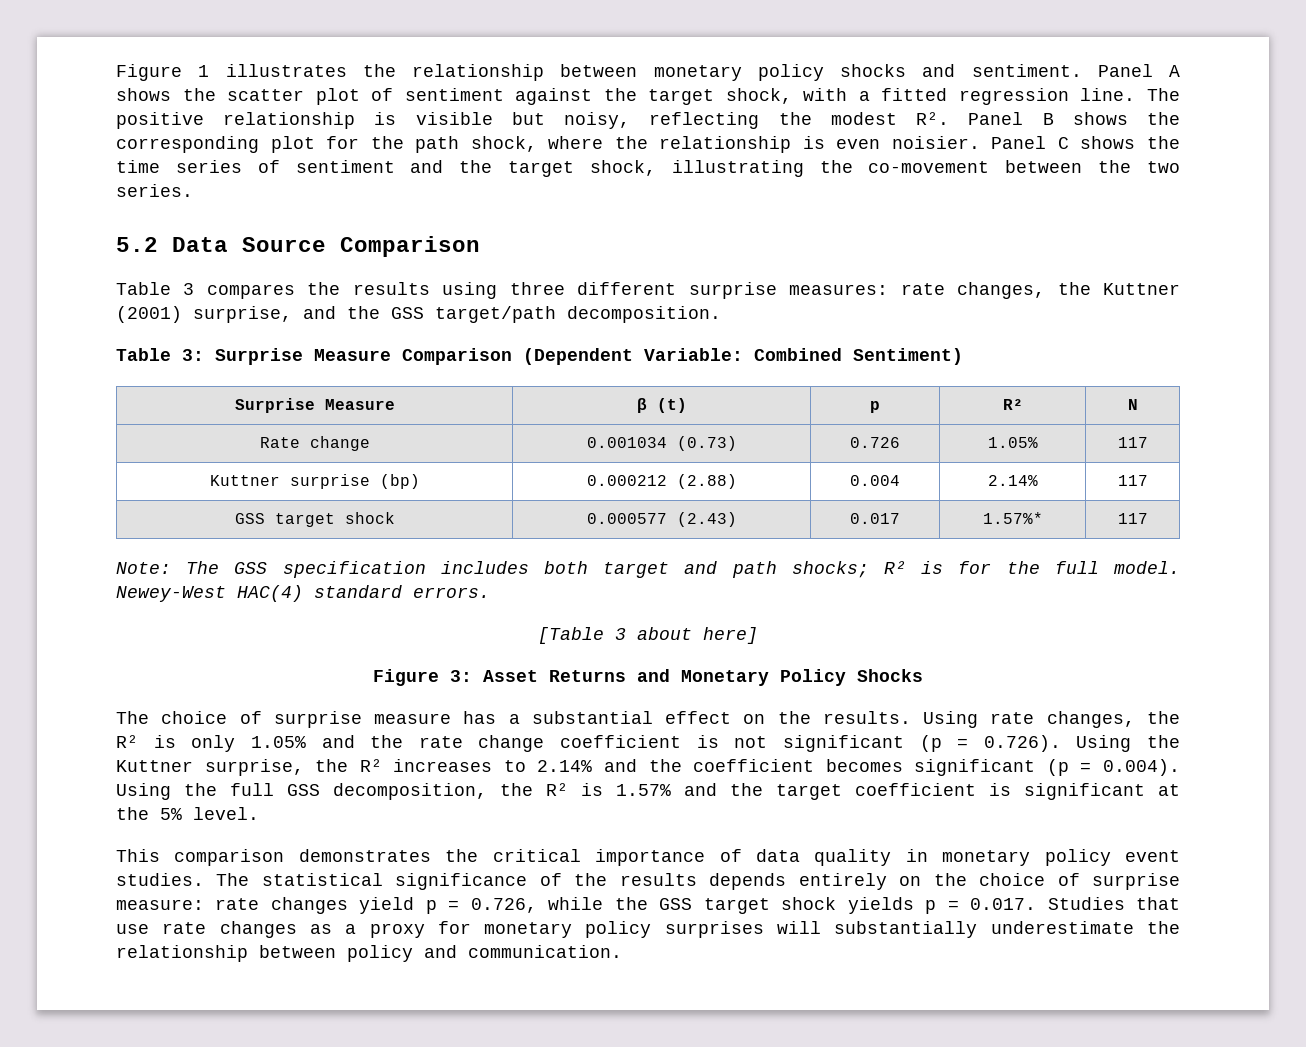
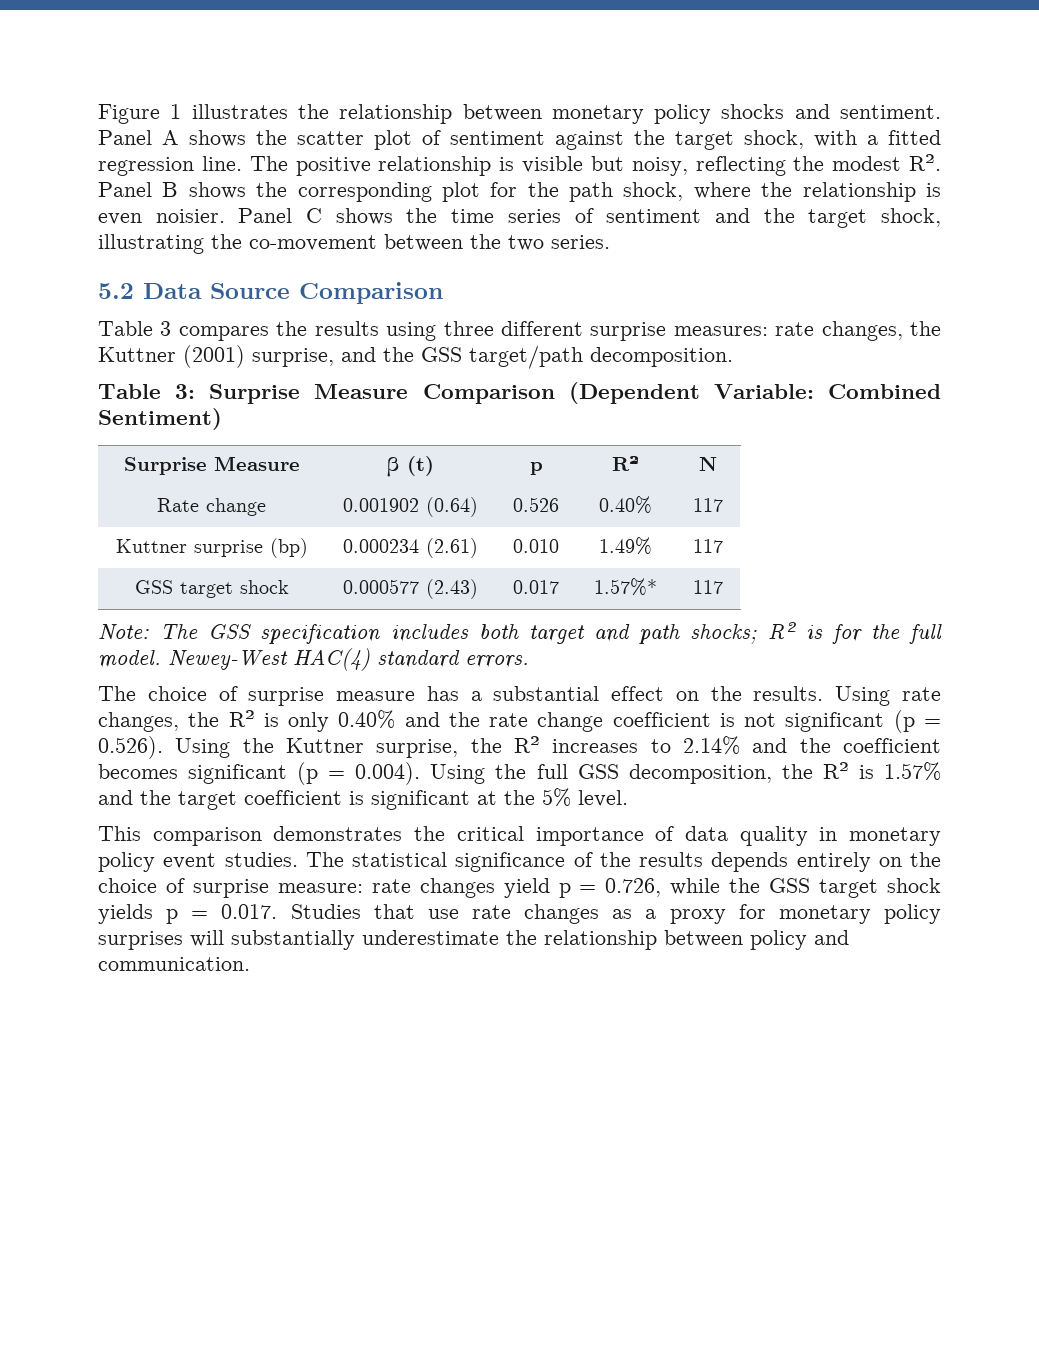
- Rate change | 0.001034 (0.73) | 0.726 | 1.05% | 117
+ Rate change | 0.001902 (0.64) | 0.526 | 0.40% | 117
- Kuttner surprise (bp) | 0.000212 (2.88) | 0.004 | 2.14% | 117
+ Kuttner surprise (bp) | 0.000234 (2.61) | 0.010 | 1.49% | 117
- [Table 3 about here]
- Figure 3: Asset Returns and Monetary Policy Shocks
- Using rate changes, the R² is only 1.05% and the rate change coefficient is not significant (p = 0.726). Using the Kuttner surprise, the R² increases to 2.14% and the coefficient becomes significant (p = 0.004). Using the full GSS decomposition, the R² is 1.57% and the target coefficient is significant at the 5% level.
+ Using rate changes, the R² is only 0.40% and the rate change coefficient is not significant (p = 0.526). Using the Kuttner surprise, the R² increases to 2.14% and the coefficient becomes significant (p = 0.004). Using the full GSS decomposition, the R² is 1.57% and the target coefficient is significant at the 5% level.

